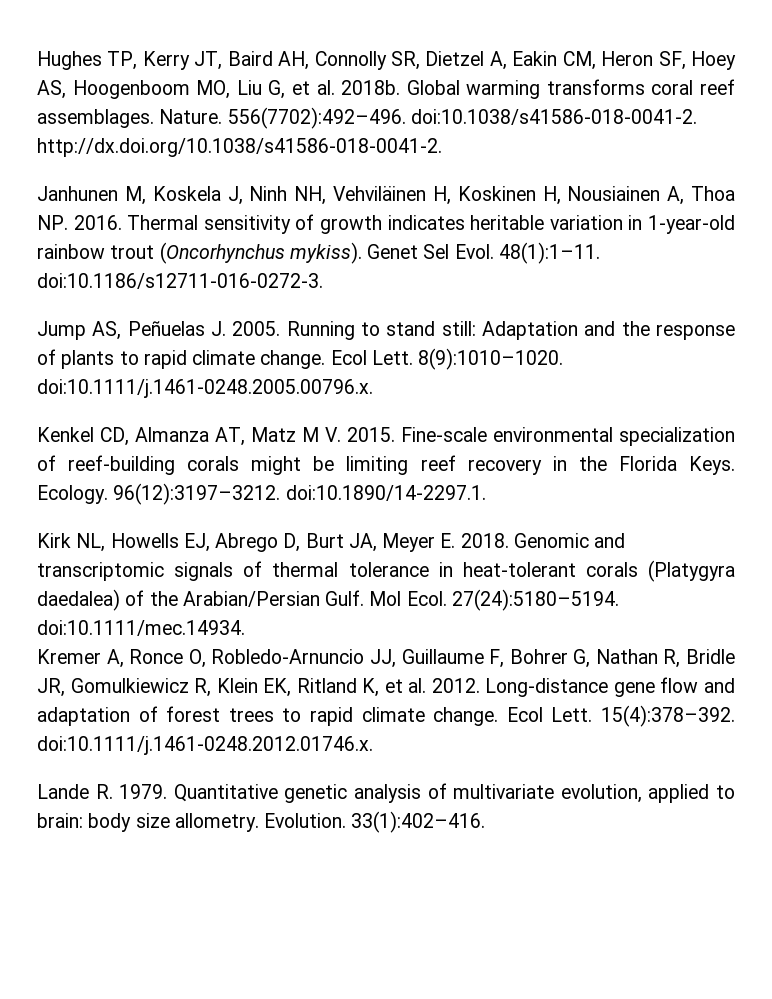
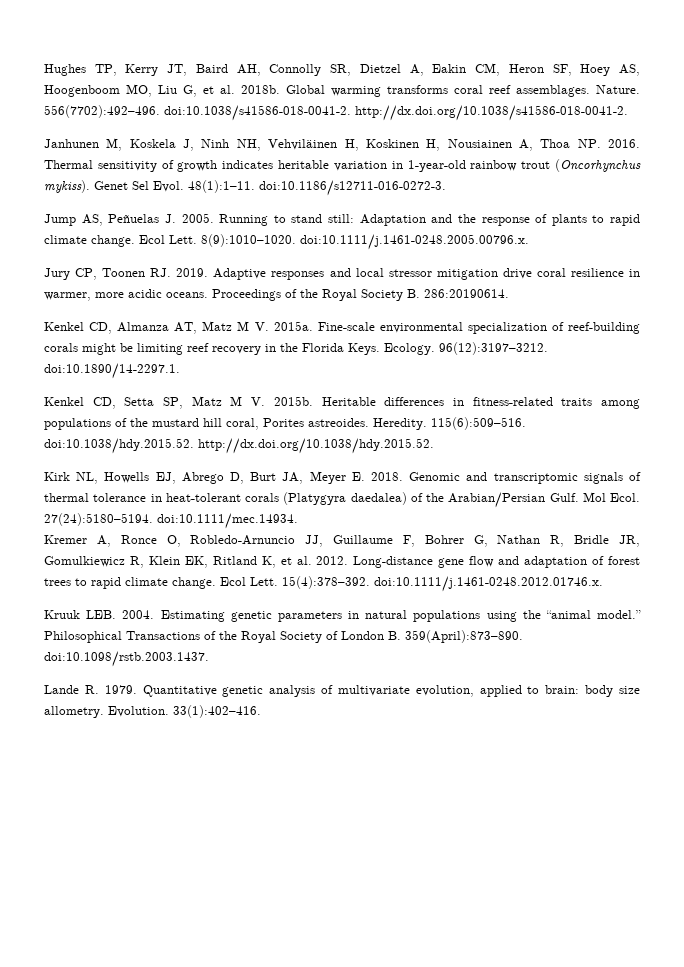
+ Jury CP, Toonen RJ. 2019. Adaptive responses and local stressor mitigation drive coral resilience in warmer, more acidic oceans. Proceedings of the Royal Society B. 286:20190614.
- Kenkel CD, Almanza AT, Matz M V. 2015.
+ Kenkel CD, Almanza AT, Matz M V. 2015a.
+ Kenkel CD, Setta SP, Matz M V. 2015b. Heritable differences in fitness-related traits among populations of the mustard hill coral, Porites astreoides. Heredity. 115(6):509–516. doi:10.1038/hdy.2015.52. http://dx.doi.org/10.1038/hdy.2015.52.
+ Kruuk LEB. 2004. Estimating genetic parameters in natural populations using the “animal model.” Philosophical Transactions of the Royal Society of London B. 359(April):873–890. doi:10.1098/rstb.2003.1437.

